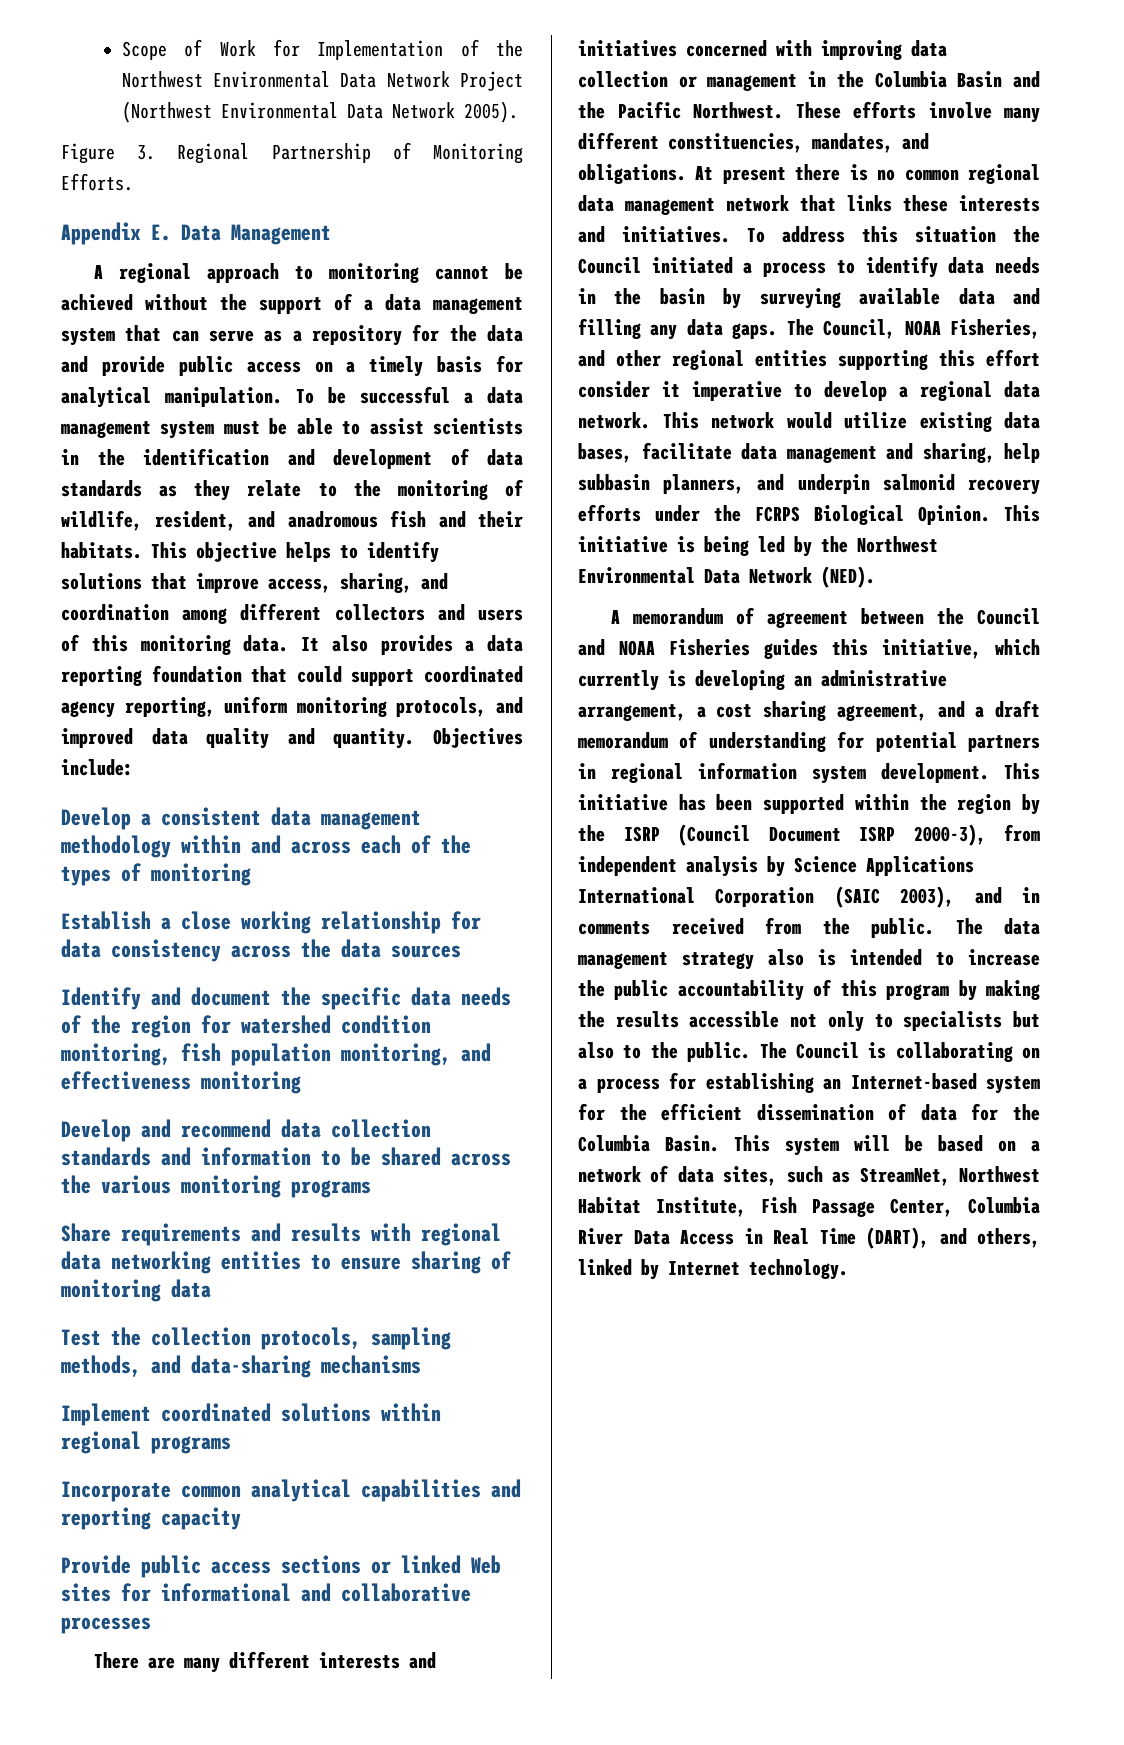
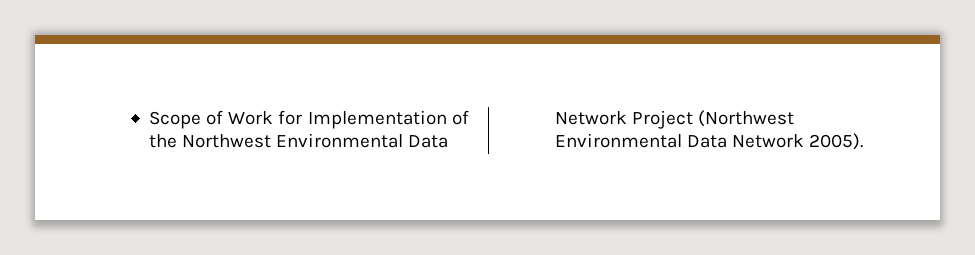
- Figure 3. Regional Partnership of Monitoring Efforts.
- Appendix E. Data Management
- A regional approach to monitoring cannot be achieved without the support of a data management system that can serve as a repository for the data and provide public access on a timely basis for analytical manipulation. To be successful a data management system must be able to assist scientists in the identification and development of data standards as they relate to the monitoring of wildlife, resident, and anadromous fish and their habitats. This objective helps to identify solutions that improve access, sharing, and coordination among different collectors and users of this monitoring data. It also provides a data reporting foundation that could support coordinated agency reporting, uniform monitoring protocols, and improved data quality and quantity. Objectives include:
- Develop a consistent data management methodology within and across each of the types of monitoring
- Establish a close working relationship for data consistency across the data sources
- Identify and document the specific data needs of the region for watershed condition monitoring, fish population monitoring, and effectiveness monitoring
- Develop and recommend data collection standards and information to be shared across the various monitoring programs
- Share requirements and results with regional data networking entities to ensure sharing of monitoring data
- Test the collection protocols, sampling methods, and data-sharing mechanisms
- Implement coordinated solutions within regional programs
- Incorporate common analytical capabilities and reporting capacity
- Provide public access sections or linked Web sites for informational and collaborative processes
- There are many different interests and initiatives concerned with improving data collection or management in the Columbia Basin and the Pacific Northwest. These efforts involve many different constituencies, mandates, and obligations. At present there is no common regional data management network that links these interests and initiatives. To address this situation the Council initiated a process to identify data needs in the basin by surveying available data and filling any data gaps. The Council, NOAA Fisheries, and other regional entities supporting this effort consider it imperative to develop a regional data network. This network would utilize existing data bases, facilitate data management and sharing, help subbasin planners, and underpin salmonid recovery efforts under the FCRPS Biological Opinion. This initiative is being led by the Northwest Environmental Data Network (NED).
- A memorandum of agreement between the Council and NOAA Fisheries guides this initiative, which currently is developing an administrative arrangement, a cost sharing agreement, and a draft memorandum of understanding for potential partners in regional information system development. This initiative has been supported within the region by the ISRP (Council Document ISRP 2000-3), from independent analysis by Science Applications International Corporation (SAIC 2003), and in comments received from the public. The data management strategy also is intended to increase the public accountability of this program by making the results accessible not only to specialists but also to the public. The Council is collaborating on a process for establishing an Internet-based system for the efficient dissemination of data for the Columbia Basin. This system will be based on a network of data sites, such as StreamNet, Northwest Habitat Institute, Fish Passage Center, Columbia River Data Access in Real Time (DART), and others, linked by Internet technology.

